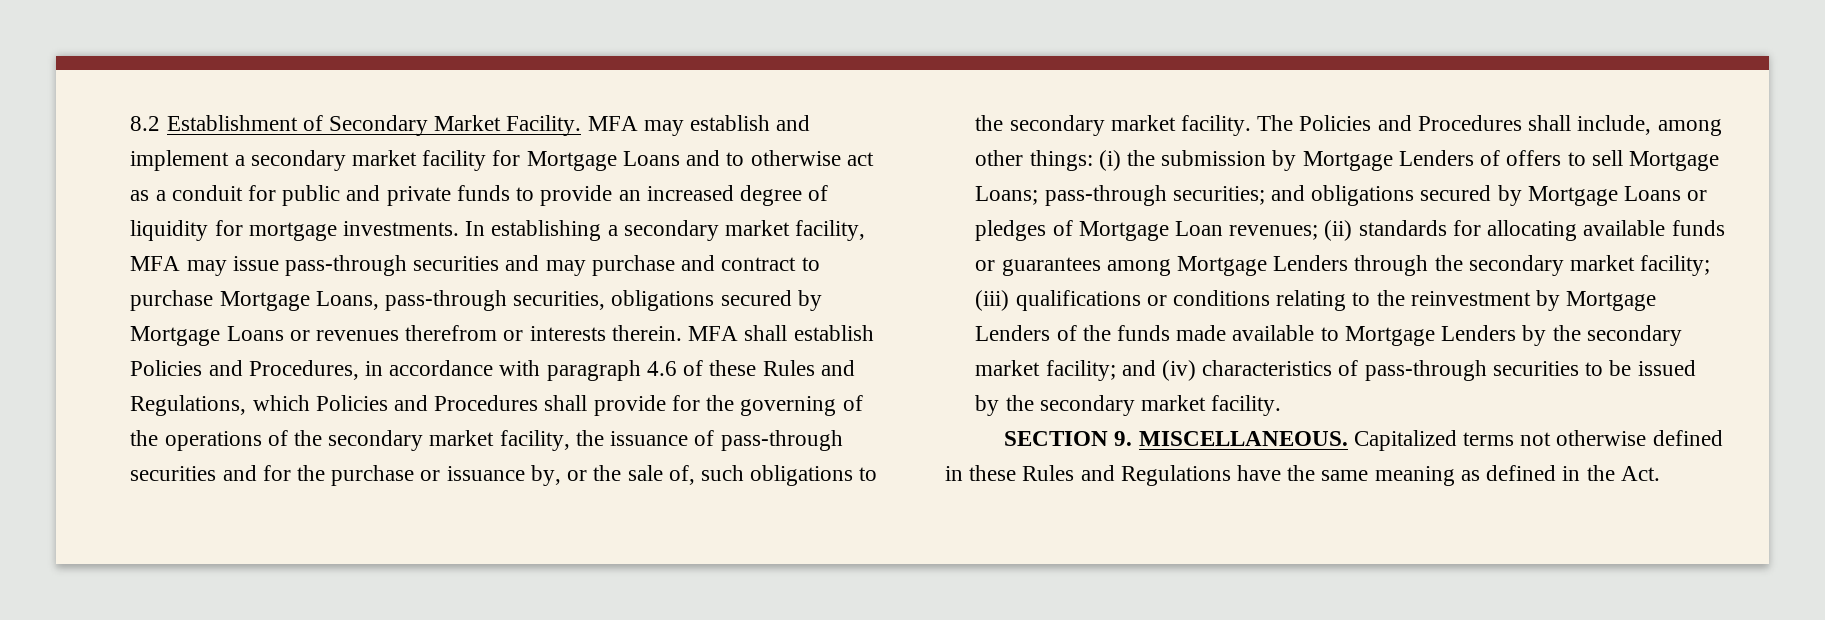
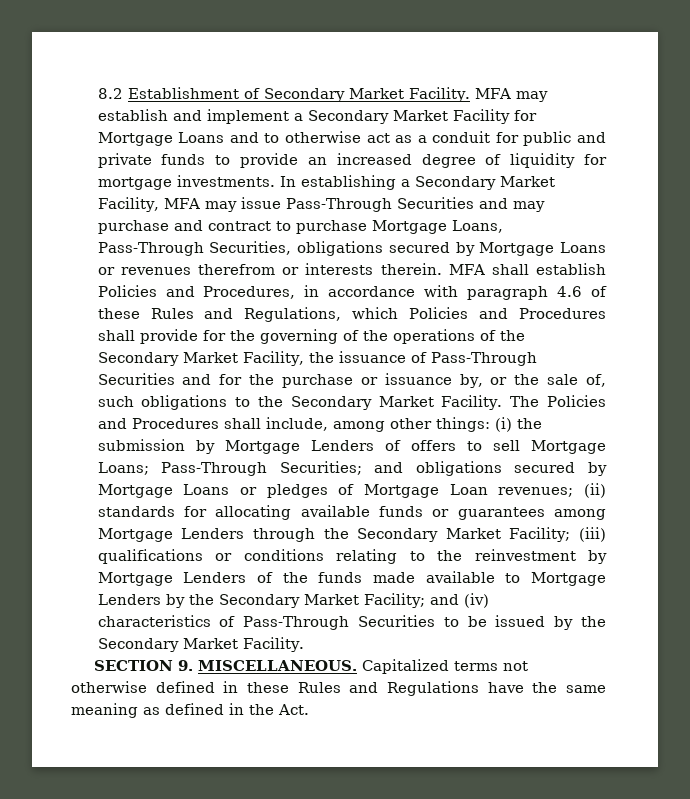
- MFA may establish and implement a secondary market facility for Mortgage Loans and to otherwise act as a conduit for public and private funds to provide an increased degree of liquidity for mortgage investments.
+ MFA may establish and implement a Secondary Market Facility for Mortgage Loans and to otherwise act as a conduit for public and private funds to provide an increased degree of liquidity for mortgage investments.
- In establishing a secondary market facility, MFA may issue pass-through securities and may purchase and contract to purchase Mortgage Loans, pass-through securities, obligations secured by Mortgage Loans or revenues therefrom or interests therein.
+ In establishing a Secondary Market Facility, MFA may issue Pass-Through Securities and may purchase and contract to purchase Mortgage Loans, Pass-Through Securities, obligations secured by Mortgage Loans or revenues therefrom or interests therein.
- MFA shall establish Policies and Procedures, in accordance with paragraph 4.6 of these Rules and Regulations, which Policies and Procedures shall provide for the governing of the operations of the secondary market facility, the issuance of pass-through securities and for the purchase or issuance by, or the sale of, such obligations to the secondary market facility.
+ MFA shall establish Policies and Procedures, in accordance with paragraph 4.6 of these Rules and Regulations, which Policies and Procedures shall provide for the governing of the operations of the Secondary Market Facility, the issuance of Pass-Through Securities and for the purchase or issuance by, or the sale of, such obligations to the Secondary Market Facility.
- pass-through securities;
+ Pass-Through Securities;
- (ii) standards for allocating available funds or guarantees among Mortgage Lenders through the secondary market facility;
+ (ii) standards for allocating available funds or guarantees among Mortgage Lenders through the Secondary Market Facility;
- (iii) qualifications or conditions relating to the reinvestment by Mortgage Lenders of the funds made available to Mortgage Lenders by the secondary market facility;
+ (iii) qualifications or conditions relating to the reinvestment by Mortgage Lenders of the funds made available to Mortgage Lenders by the Secondary Market Facility;
- and (iv) characteristics of pass-through securities to be issued by the secondary market facility.
+ and (iv) characteristics of Pass-Through Securities to be issued by the Secondary Market Facility.

